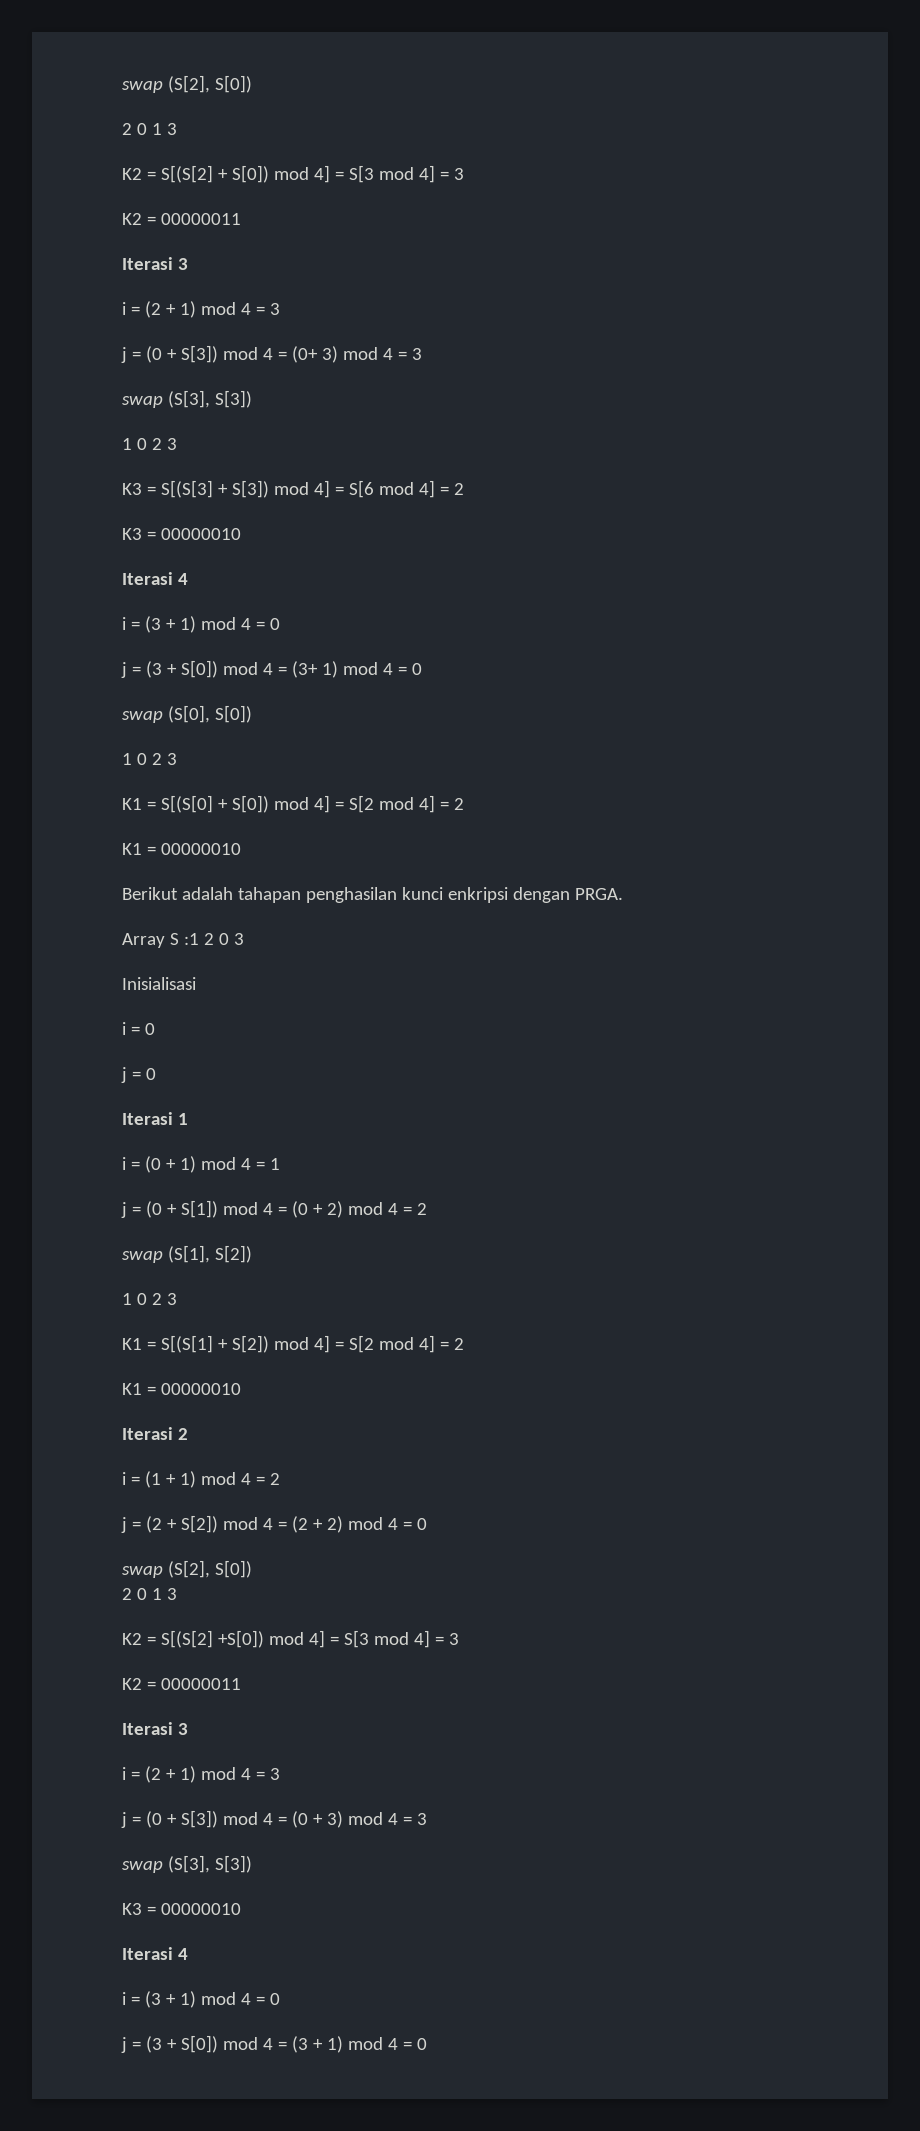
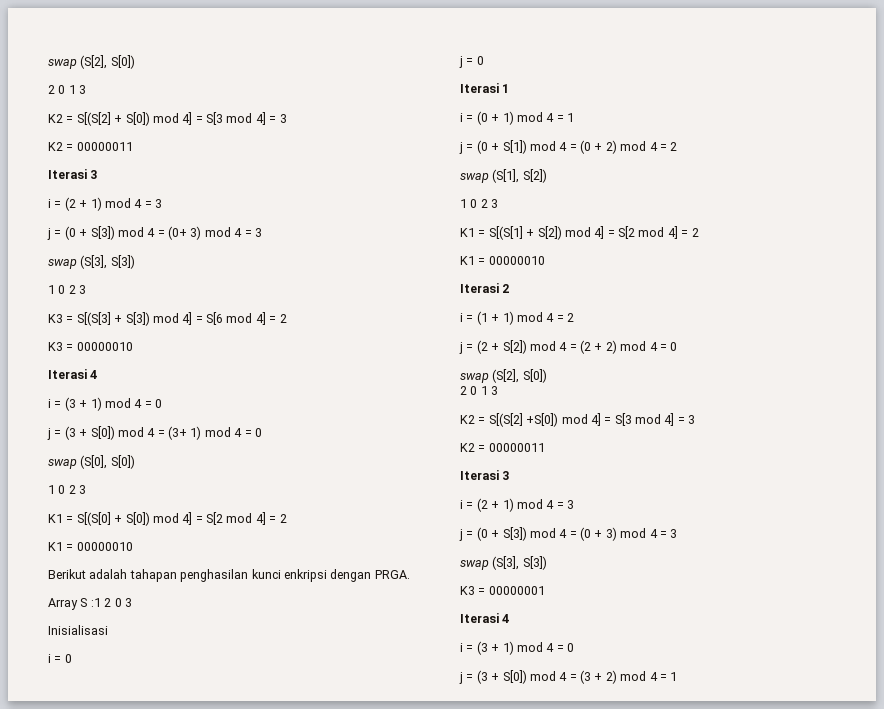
  j = (0 + S[3]) mod 4 = (0 + 3) mod 4 = 3
  swap (S[3], S[3])
- K3 = 00000010
+ K3 = 00000001
- j = (3 + S[0]) mod 4 = (3 + 1) mod 4 = 0
+ j = (3 + S[0]) mod 4 = (3 + 2) mod 4 = 1

